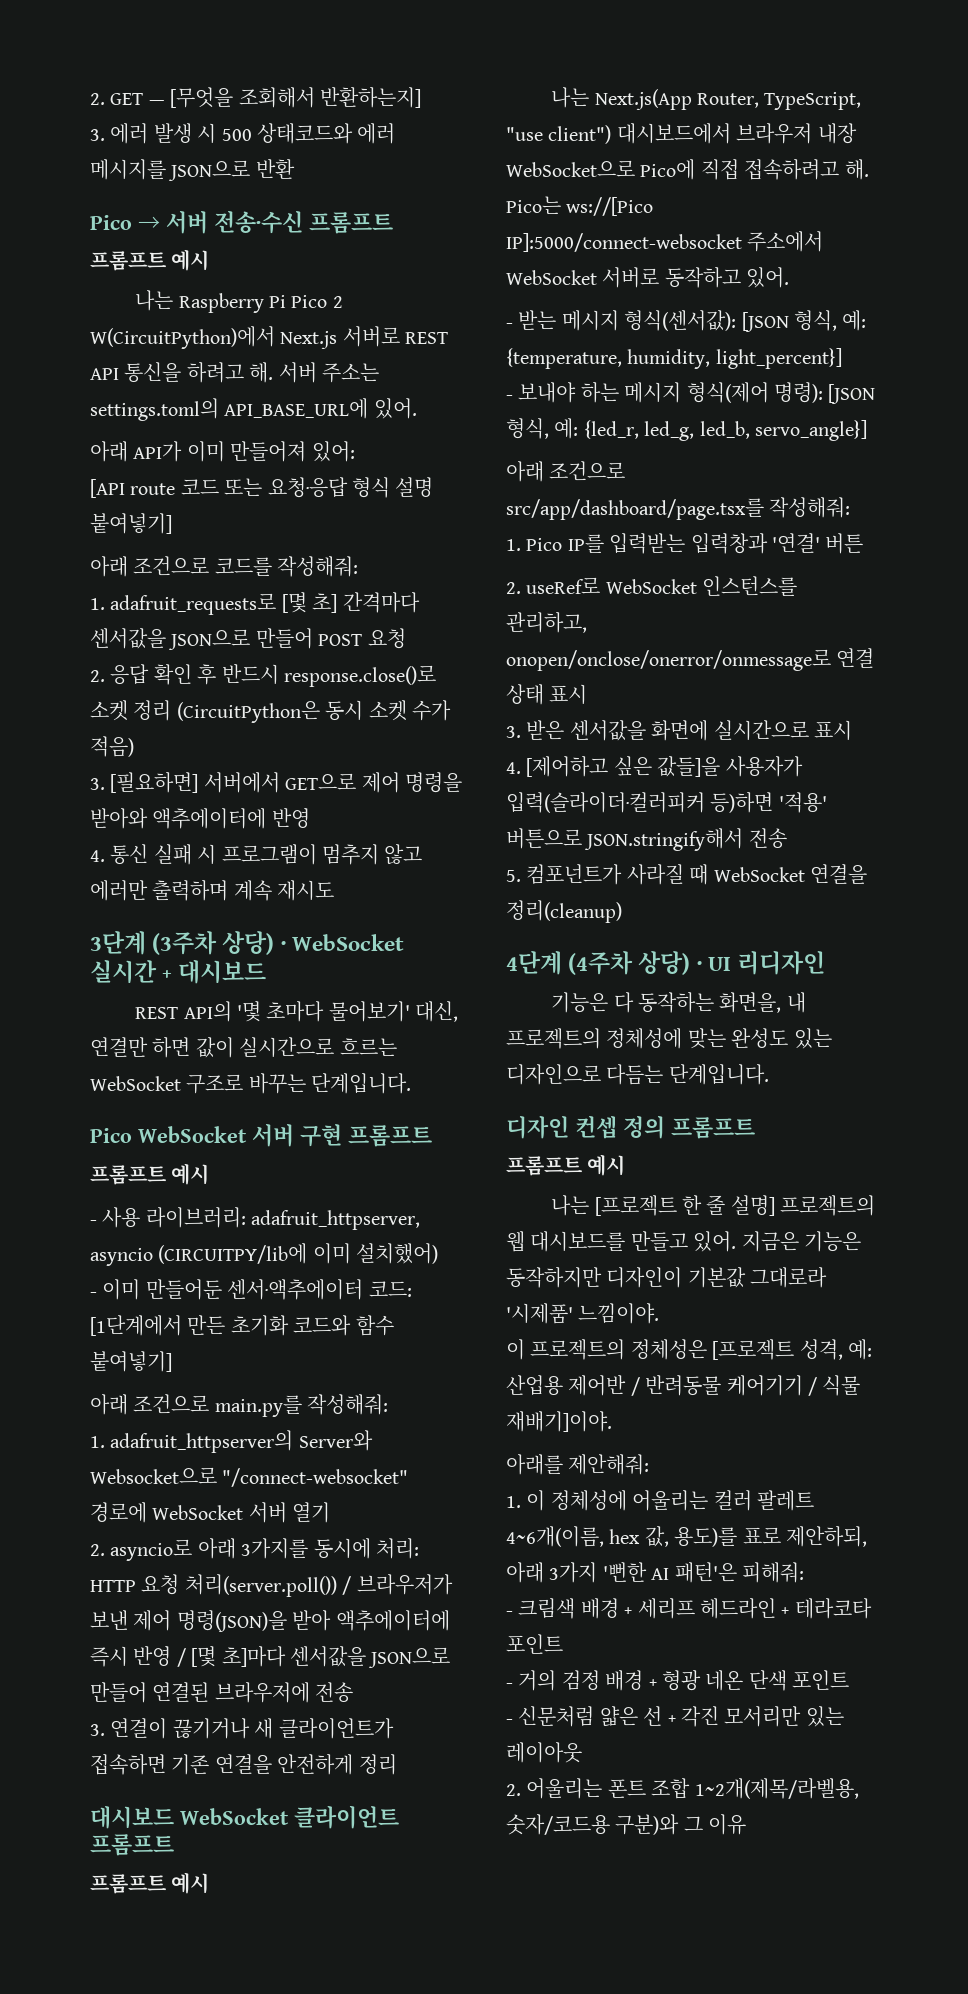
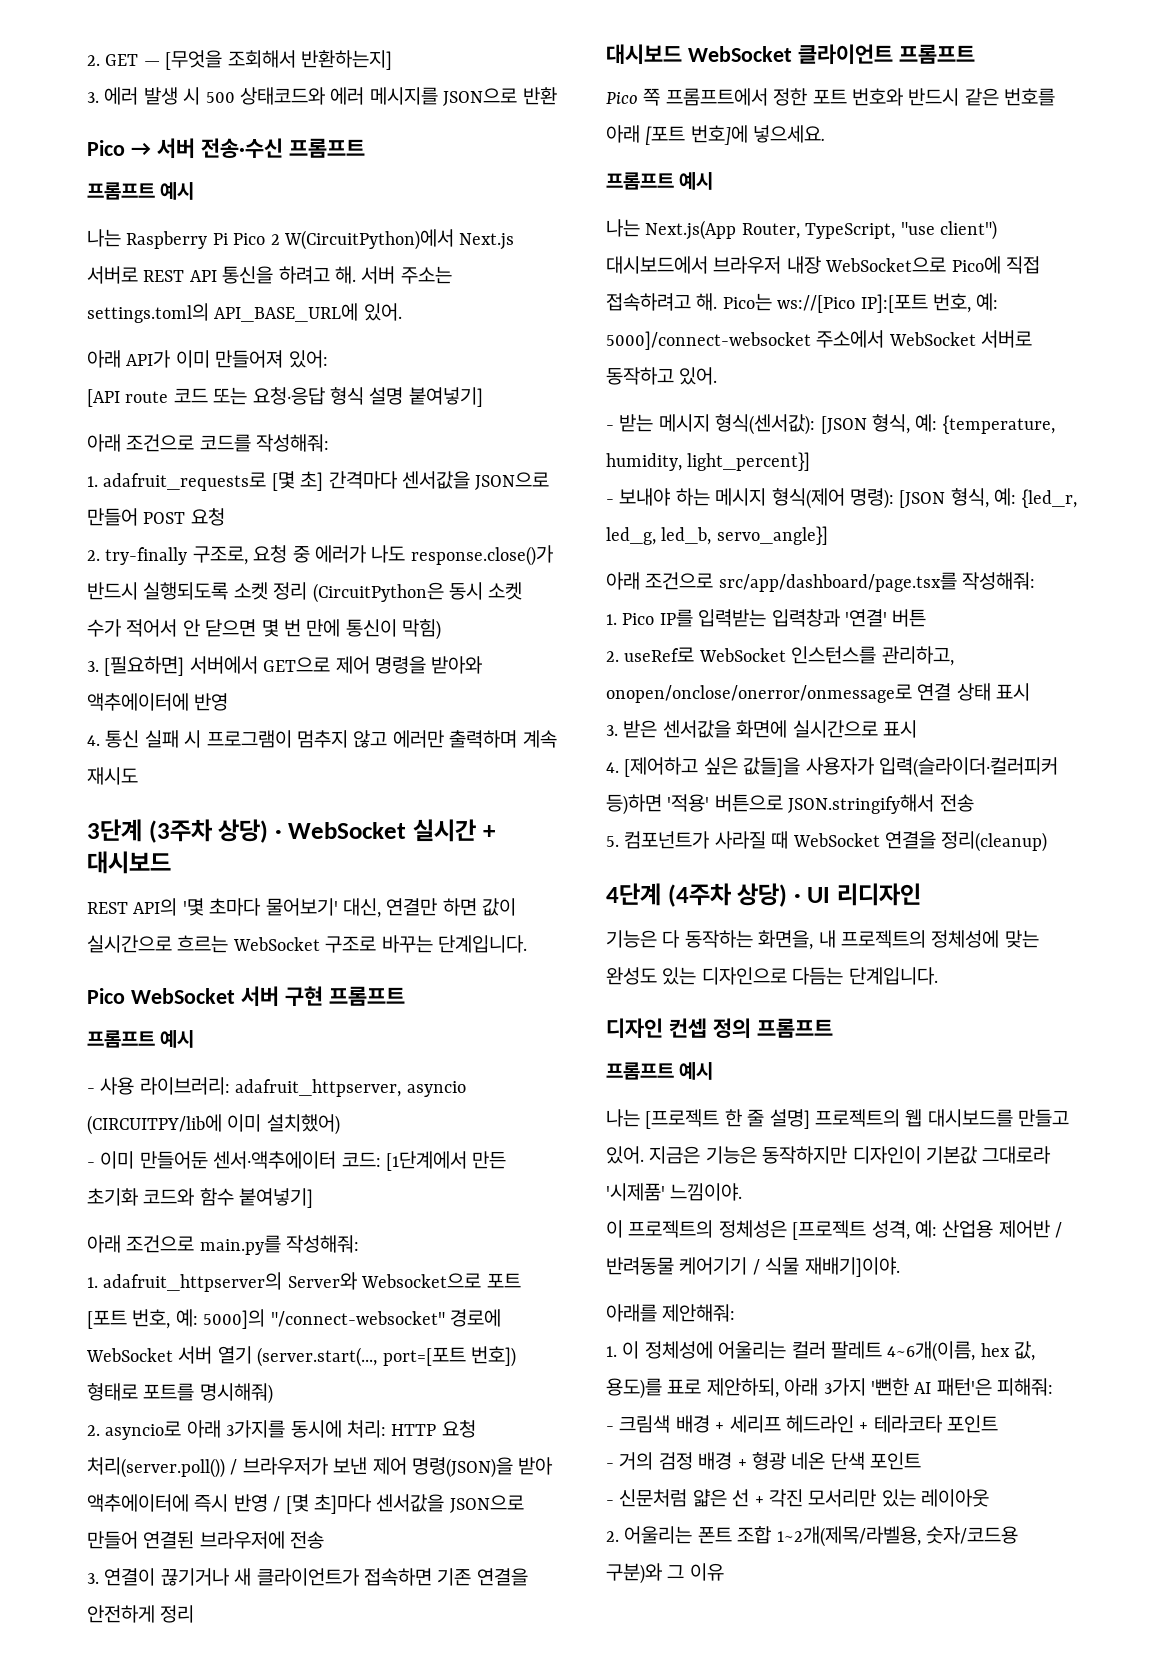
- 2. 응답 확인 후 반드시 response.close()로 소켓 정리 (CircuitPython은 동시 소켓 수가 적음)
+ 2. try-finally 구조로, 요청 중 에러가 나도 response.close()가 반드시 실행되도록 소켓 정리 (CircuitPython은 동시 소켓 수가 적어서 안 닫으면 몇 번 만에 통신이 막힘)
- 1. adafruit_httpserver의 Server와 Websocket으로 "/connect-websocket" 경로에 WebSocket 서버 열기
+ 1. adafruit_httpserver의 Server와 Websocket으로 포트 [포트 번호, 예: 5000]의 "/connect-websocket" 경로에 WebSocket 서버 열기 (server.start(..., port=[포트 번호]) 형태로 포트를 명시해줘)
+ Pico 쪽 프롬프트에서 정한 포트 번호와 반드시 같은 번호를 아래 [포트 번호]에 넣으세요.
- Pico는 ws://[Pico IP]:5000/connect-websocket 주소에서 WebSocket 서버로 동작하고 있어.
+ Pico는 ws://[Pico IP]:[포트 번호, 예: 5000]/connect-websocket 주소에서 WebSocket 서버로 동작하고 있어.

